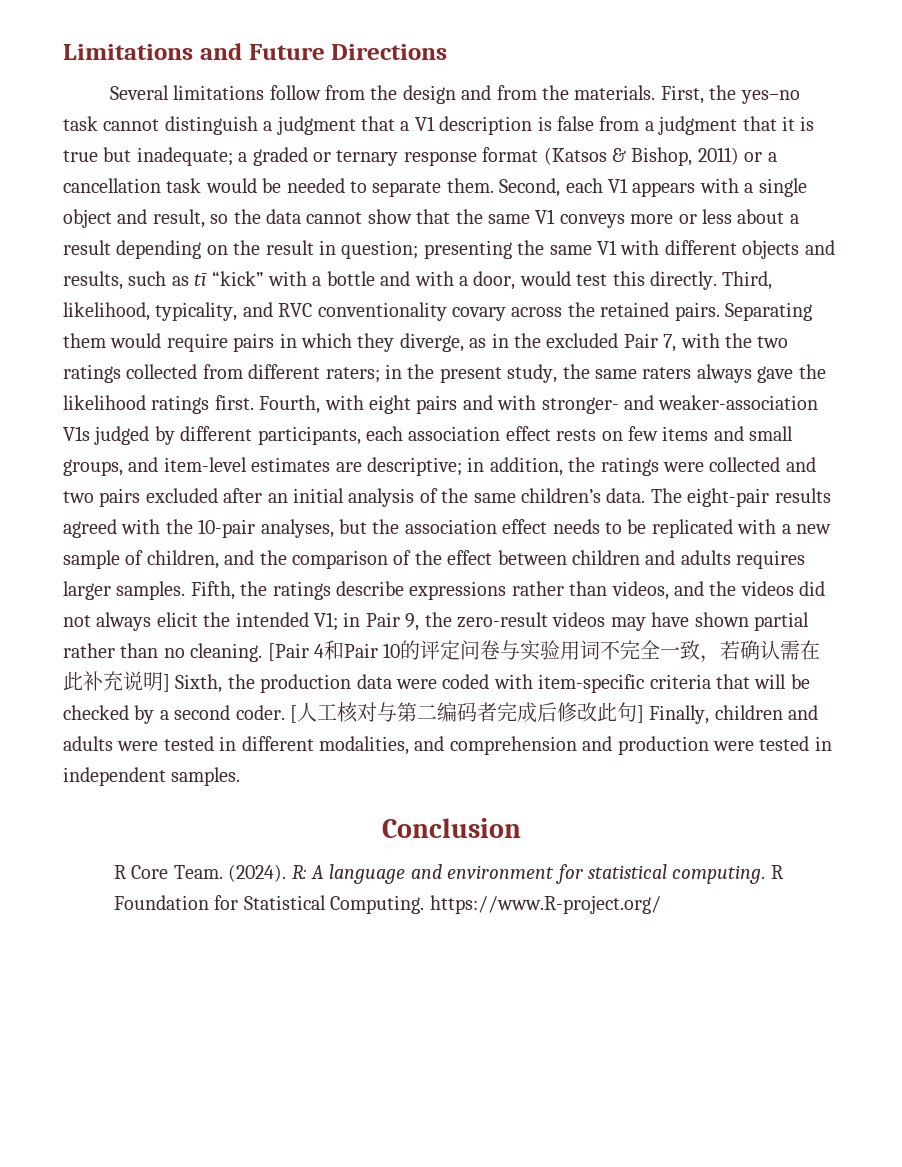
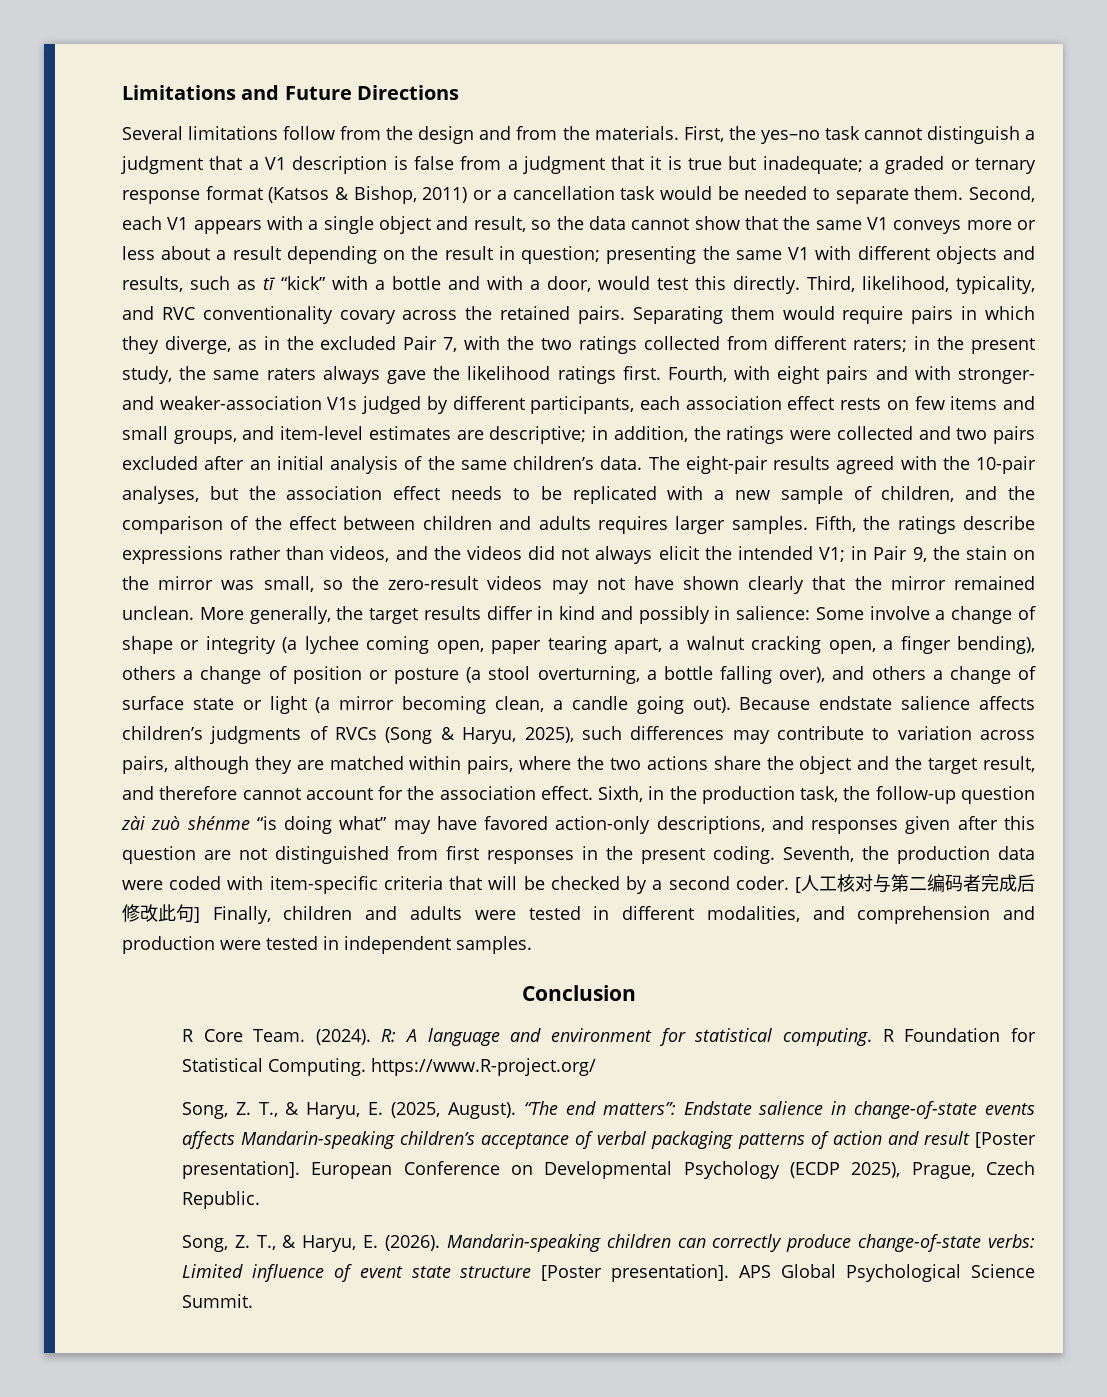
- Fifth, the ratings describe expressions rather than videos, and the videos did not always elicit the intended V1; in Pair 9, the zero-result videos may have shown partial rather than no cleaning. [Pair 4和Pair 10的评定问卷与实验用词不完全一致，若确认需在此补充说明] Sixth, the production data were coded with item-specific criteria that will be checked by a second coder.
+ Fifth, the ratings describe expressions rather than videos, and the videos did not always elicit the intended V1; in Pair 9, the stain on the mirror was small, so the zero-result videos may not have shown clearly that the mirror remained unclean. More generally, the target results differ in kind and possibly in salience: Some involve a change of shape or integrity (a lychee coming open, paper tearing apart, a walnut cracking open, a finger bending), others a change of position or posture (a stool overturning, a bottle falling over), and others a change of surface state or light (a mirror becoming clean, a candle going out). Because endstate salience affects children’s judgments of RVCs (Song & Haryu, 2025), such differences may contribute to variation across pairs, although they are matched within pairs, where the two actions share the object and the target result, and therefore cannot account for the association effect. Sixth, in the production task, the follow-up question zài zuò shénme “is doing what” may have favored action-only descriptions, and responses given after this question are not distinguished from first responses in the present coding. Seventh, the production data were coded with item-specific criteria that will be checked by a second coder.
+ Song, Z. T., & Haryu, E. (2025, August). “The end matters”: Endstate salience in change-of-state events affects Mandarin-speaking children’s acceptance of verbal packaging patterns of action and result [Poster presentation]. European Conference on Developmental Psychology (ECDP 2025), Prague, Czech Republic.
+ Song, Z. T., & Haryu, E. (2026). Mandarin-speaking children can correctly produce change-of-state verbs: Limited influence of event state structure [Poster presentation]. APS Global Psychological Science Summit.

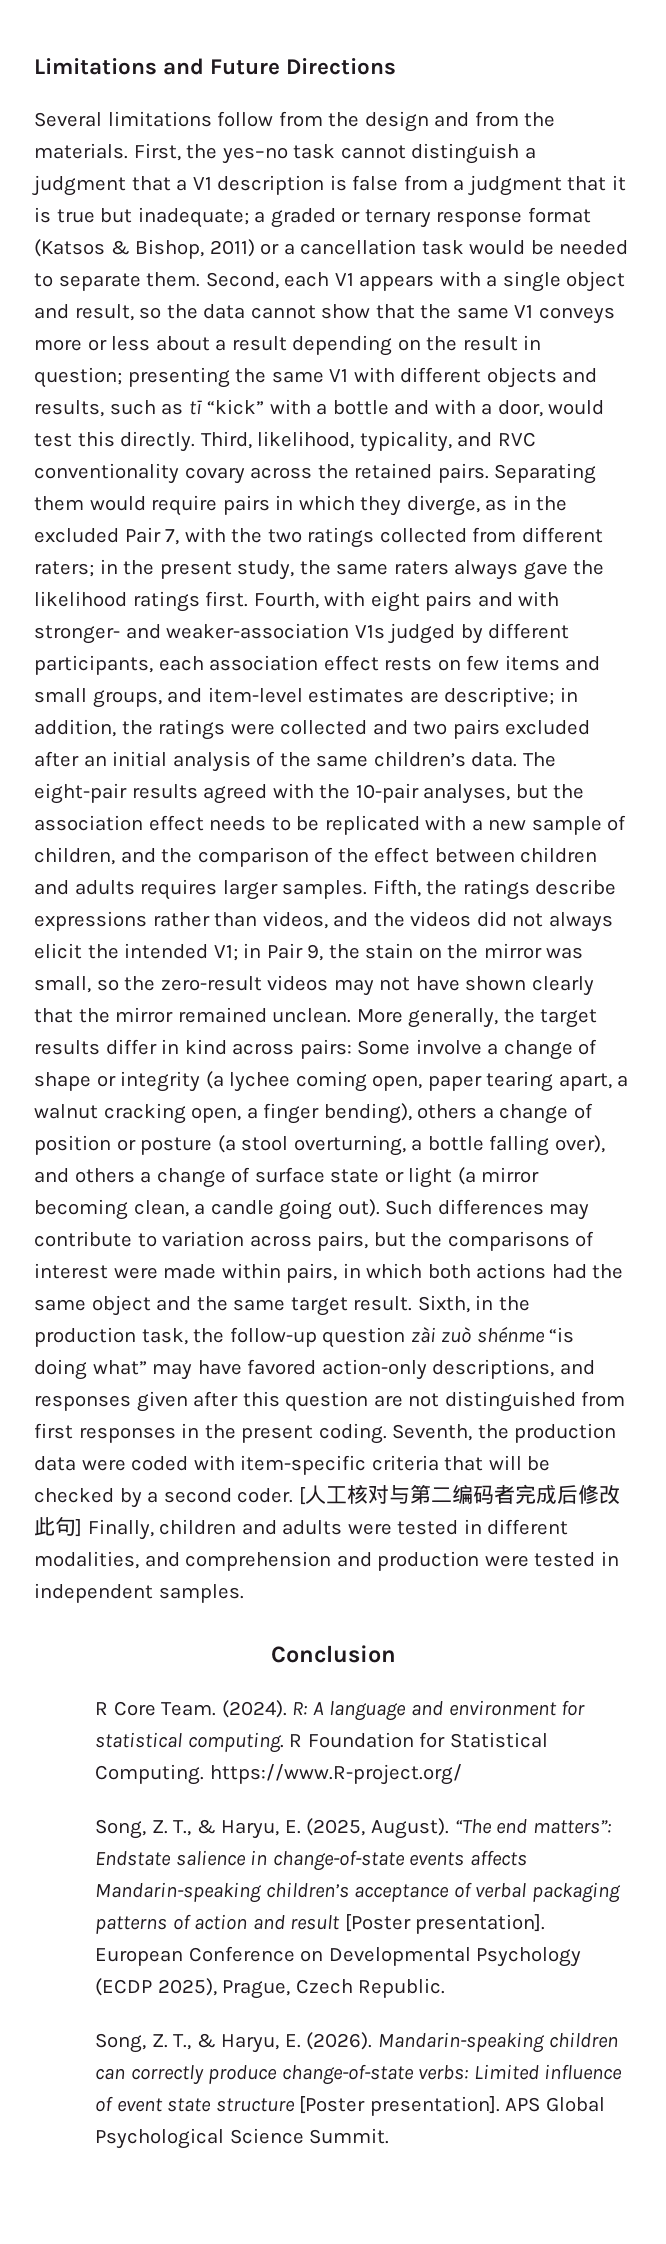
- More generally, the target results differ in kind and possibly in salience:
+ More generally, the target results differ in kind across pairs:
- Because endstate salience affects children’s judgments of RVCs (Song & Haryu, 2025), such differences may contribute to variation across pairs, although they are matched within pairs, where the two actions share the object and the target result, and therefore cannot account for the association effect.
+ Such differences may contribute to variation across pairs, but the comparisons of interest were made within pairs, in which both actions had the same object and the same target result.

